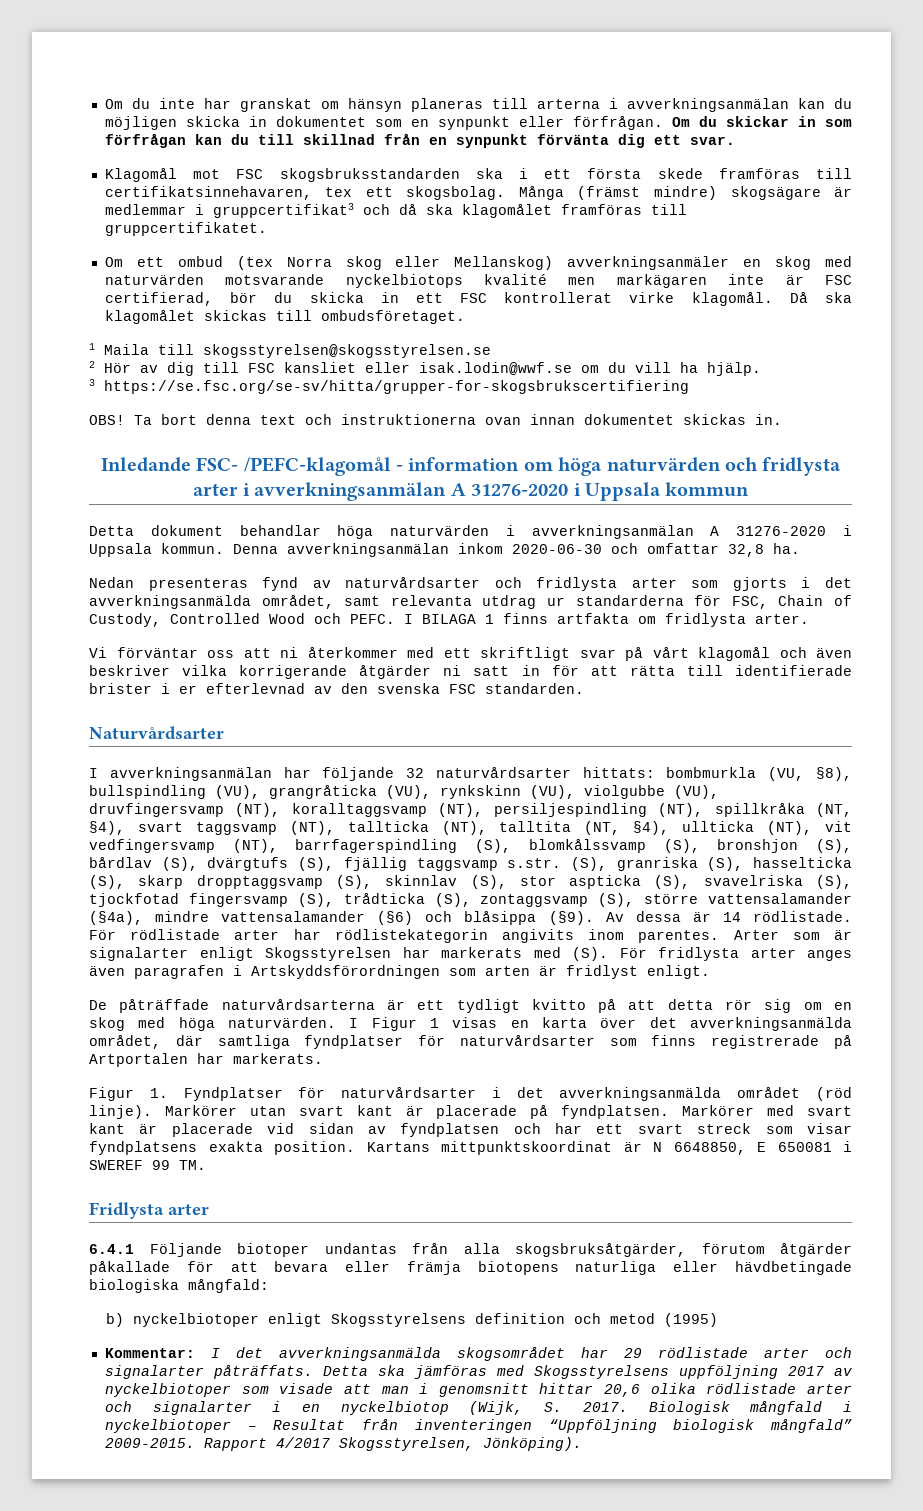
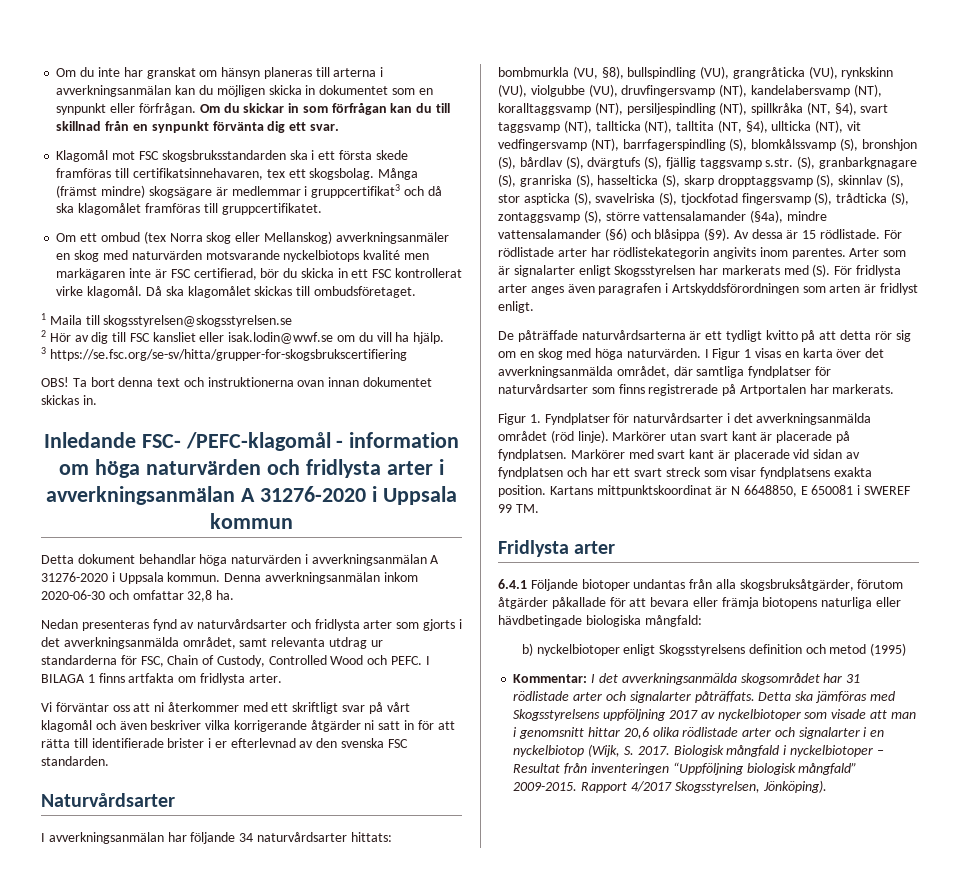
- I avverkningsanmälan har följande 32 naturvårdsarter hittats:
+ I avverkningsanmälan har följande 34 naturvårdsarter hittats:
- bombmurkla (VU, §8), bullspindling (VU), grangråticka (VU), rynkskinn (VU), violgubbe (VU), druvfingersvamp (NT), koralltaggsvamp (NT), persiljespindling (NT), spillkråka (NT, §4), svart taggsvamp (NT), tallticka (NT), talltita (NT, §4), ullticka (NT), vit vedfingersvamp (NT), barrfagerspindling (S), blomkålssvamp (S), bronshjon (S), bårdlav (S), dvärgtufs (S), fjällig taggsvamp s.str. (S), granriska (S), hasselticka (S), skarp dropptaggsvamp (S), skinnlav (S), stor aspticka (S), svavelriska (S), tjockfotad fingersvamp (S), trådticka (S), zontaggsvamp (S), större vattensalamander (§4a), mindre vattensalamander (§6) och blåsippa (§9).
+ bombmurkla (VU, §8), bullspindling (VU), grangråticka (VU), rynkskinn (VU), violgubbe (VU), druvfingersvamp (NT), kandelabersvamp (NT), koralltaggsvamp (NT), persiljespindling (NT), spillkråka (NT, §4), svart taggsvamp (NT), tallticka (NT), talltita (NT, §4), ullticka (NT), vit vedfingersvamp (NT), barrfagerspindling (S), blomkålssvamp (S), bronshjon (S), bårdlav (S), dvärgtufs (S), fjällig taggsvamp s.str. (S), granbarkgnagare (S), granriska (S), hasselticka (S), skarp dropptaggsvamp (S), skinnlav (S), stor aspticka (S), svavelriska (S), tjockfotad fingersvamp (S), trådticka (S), zontaggsvamp (S), större vattensalamander (§4a), mindre vattensalamander (§6) och blåsippa (§9).
- Av dessa är 14 rödlistade.
+ Av dessa är 15 rödlistade.
- Kommentar: I det avverkningsanmälda skogsområdet har 29 rödlistade arter och signalarter påträffats.
+ Kommentar: I det avverkningsanmälda skogsområdet har 31 rödlistade arter och signalarter påträffats.

